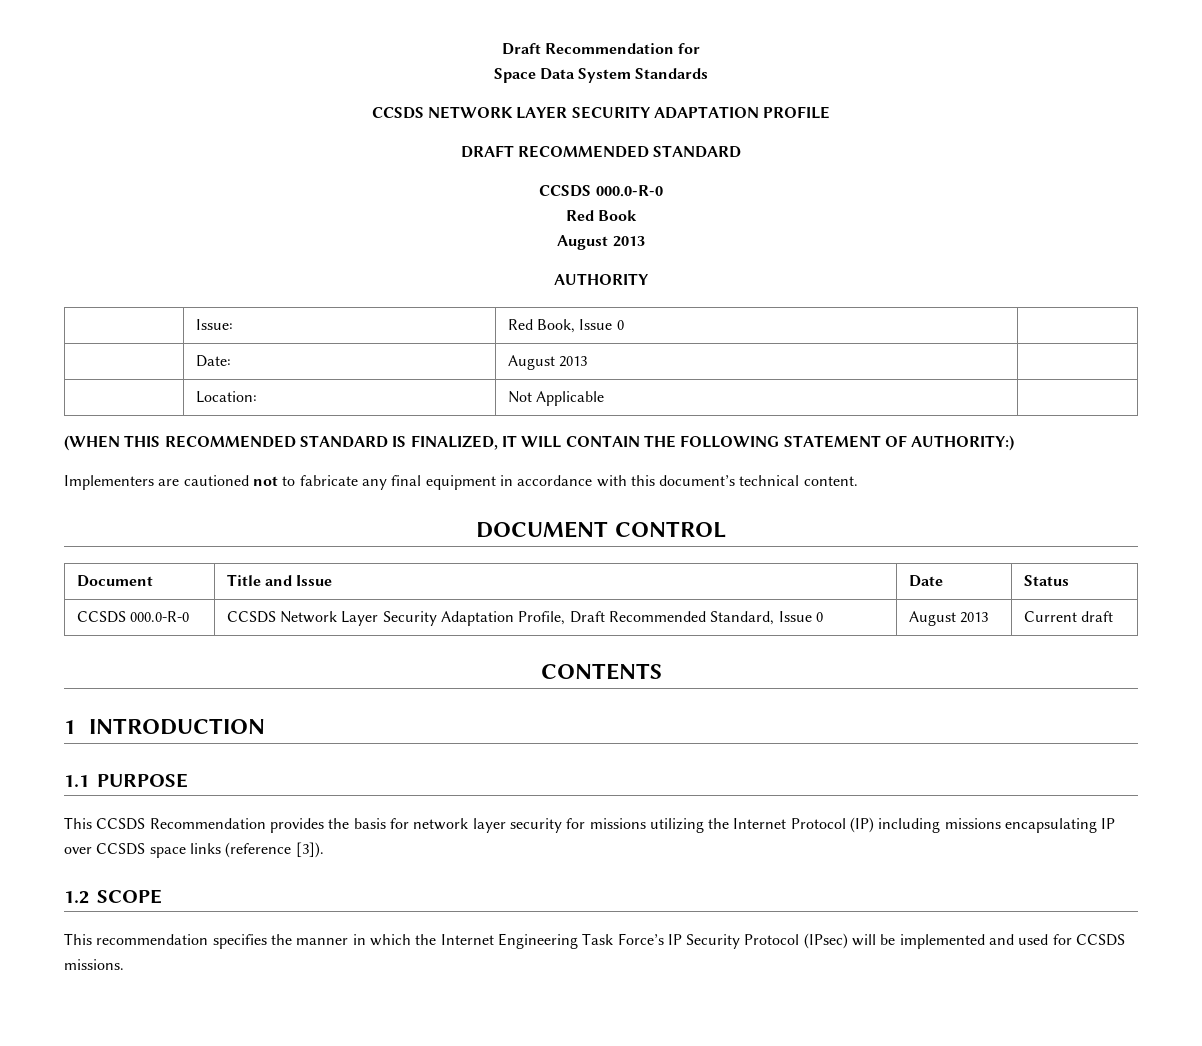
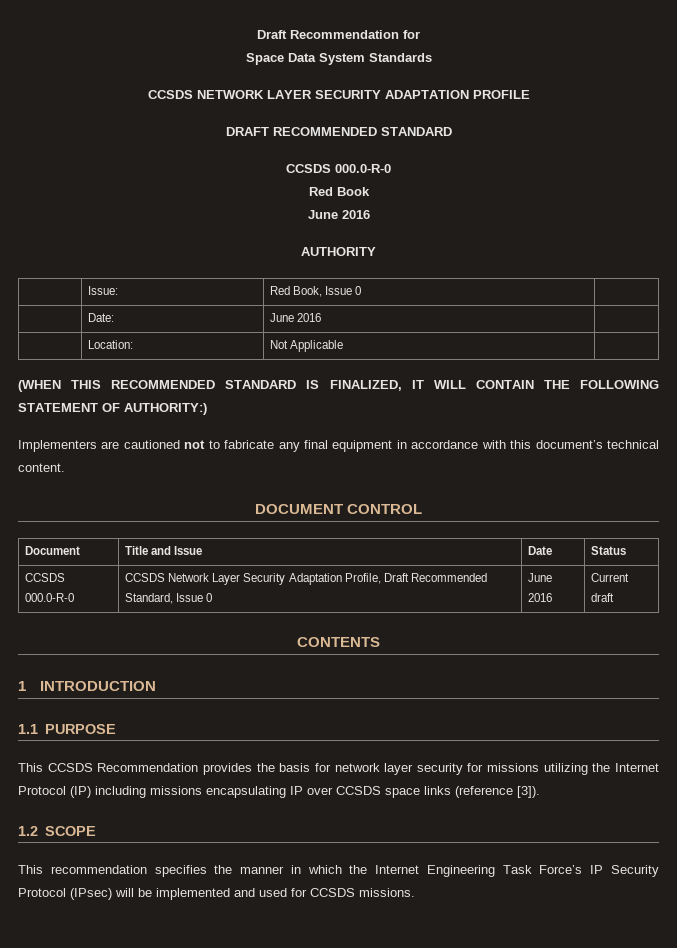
  Red Book
- August 2013
+ June 2016
- | Date: | August 2013 |
+ | Date: | June 2016 |
- CCSDS 000.0-R-0 | CCSDS Network Layer Security Adaptation Profile, Draft Recommended Standard, Issue 0 | August 2013 | Current draft
+ CCSDS 000.0-R-0 | CCSDS Network Layer Security Adaptation Profile, Draft Recommended Standard, Issue 0 | June 2016 | Current draft

